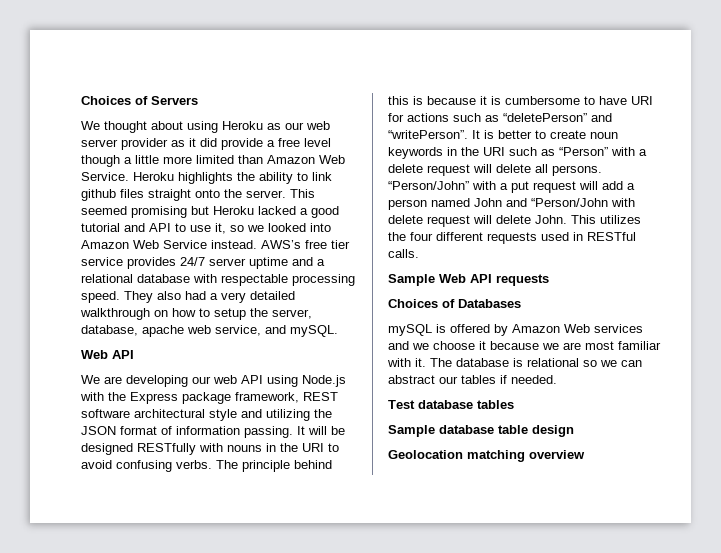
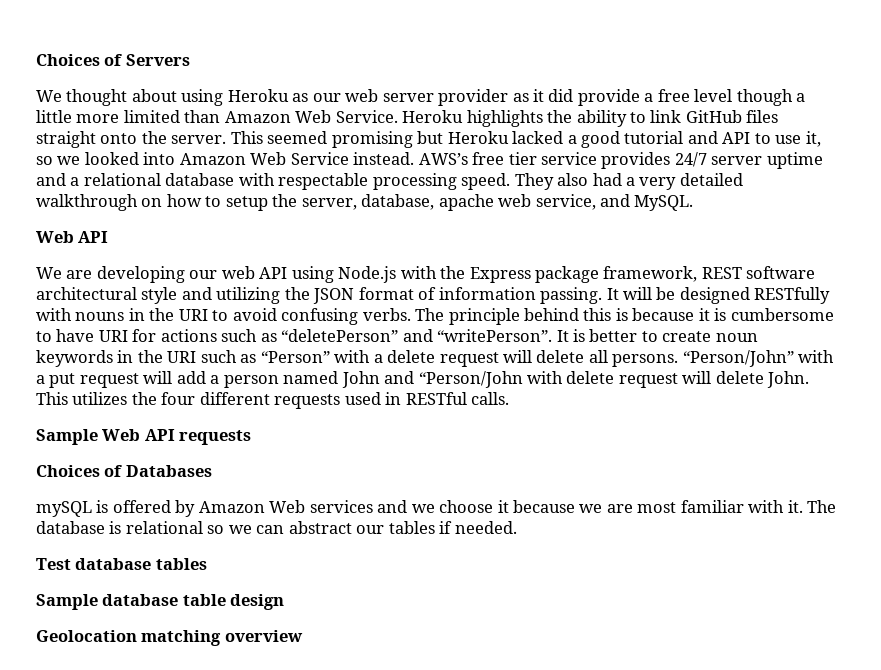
- Heroku highlights the ability to link github files straight onto the server.
+ Heroku highlights the ability to link GitHub files straight onto the server.
- They also had a very detailed walkthrough on how to setup the server, database, apache web service, and mySQL.
+ They also had a very detailed walkthrough on how to setup the server, database, apache web service, and MySQL.

